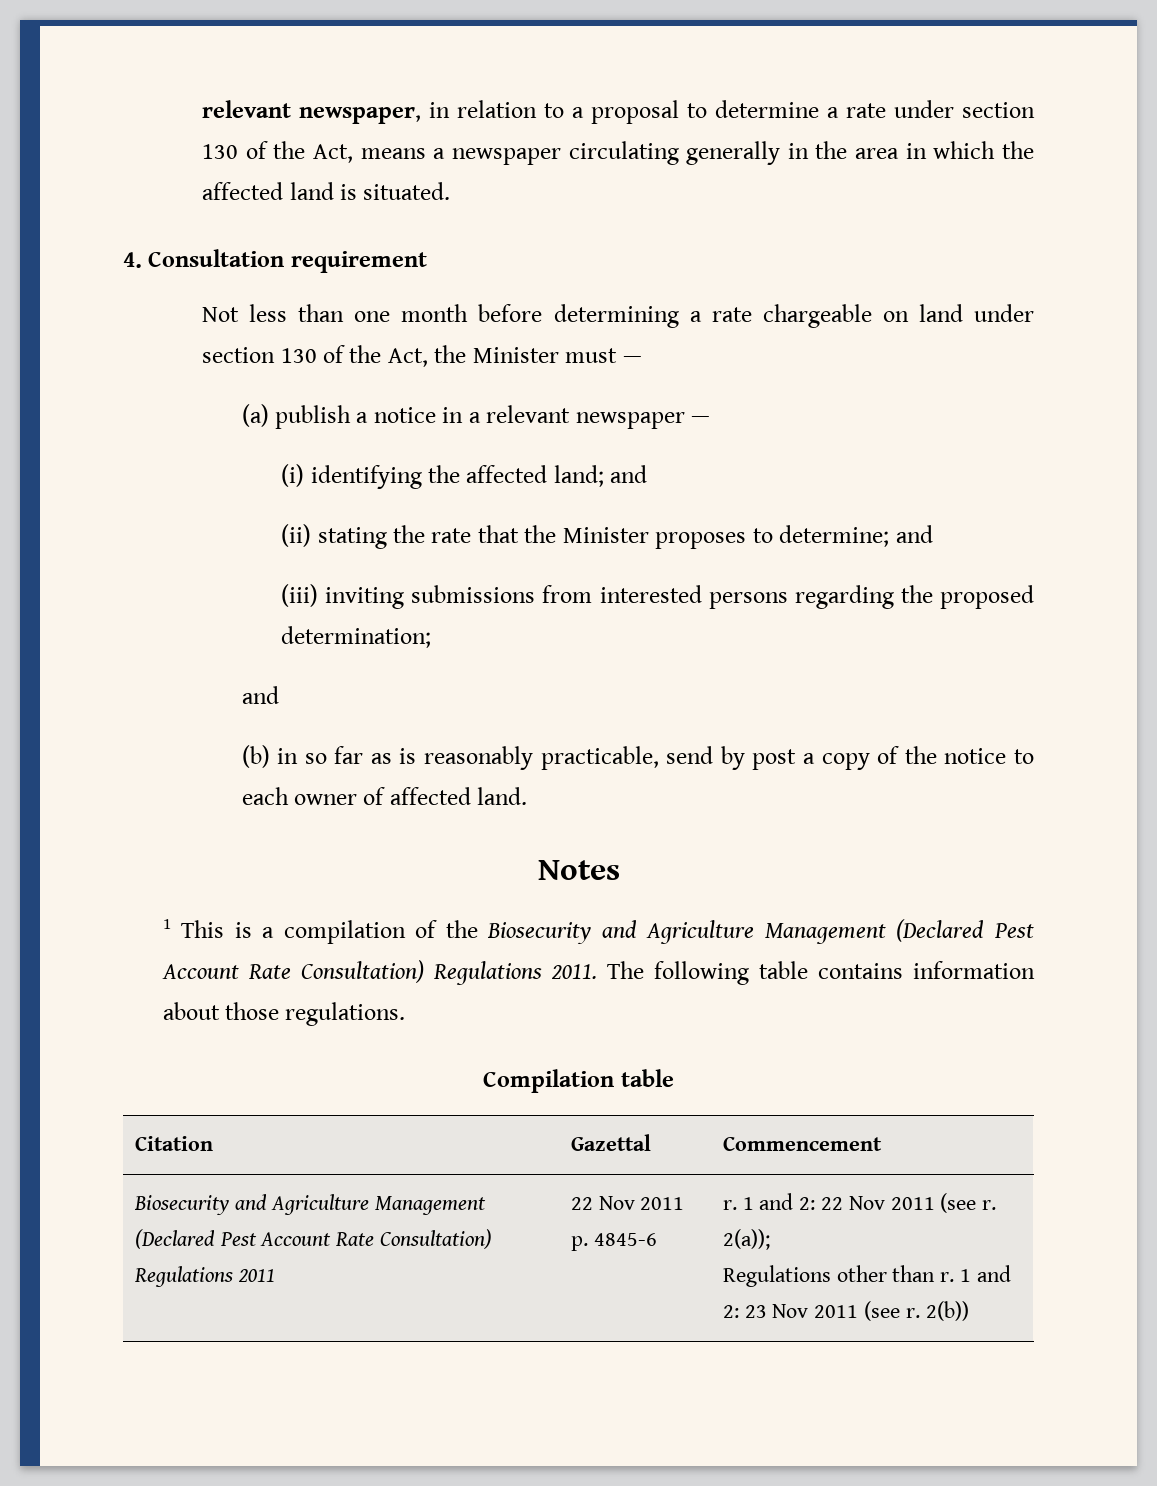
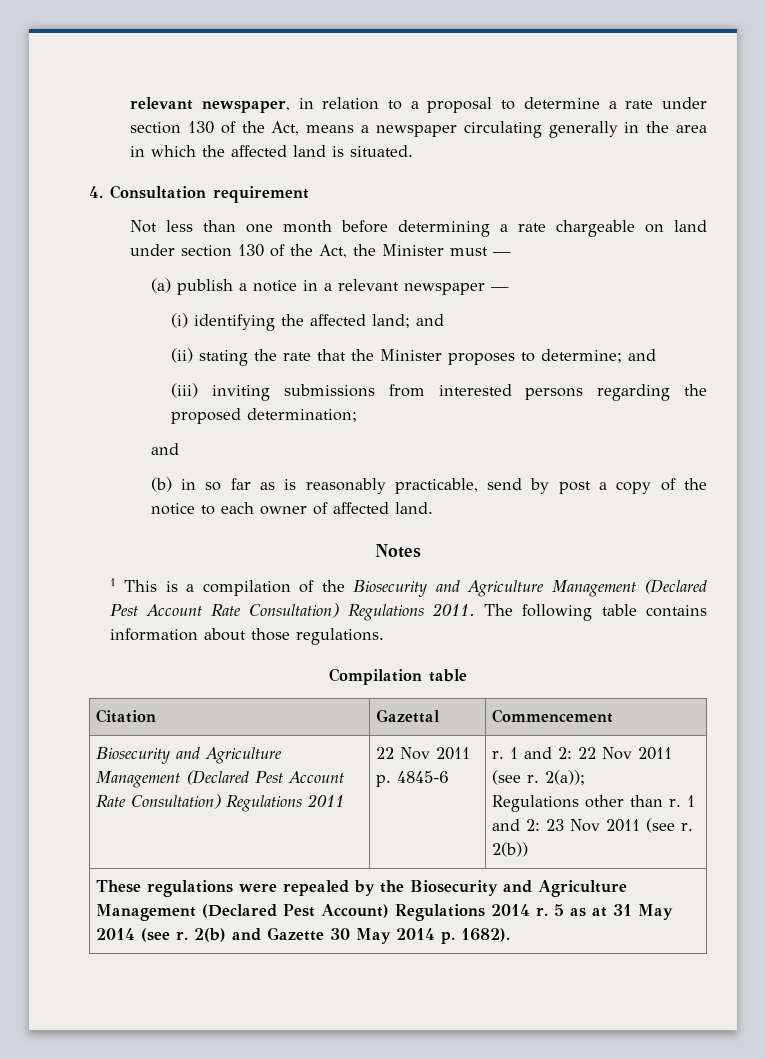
+ These regulations were repealed by the Biosecurity and Agriculture Management (Declared Pest Account) Regulations 2014 r. 5 as at 31 May 2014 (see r. 2(b) and Gazette 30 May 2014 p. 1682).

